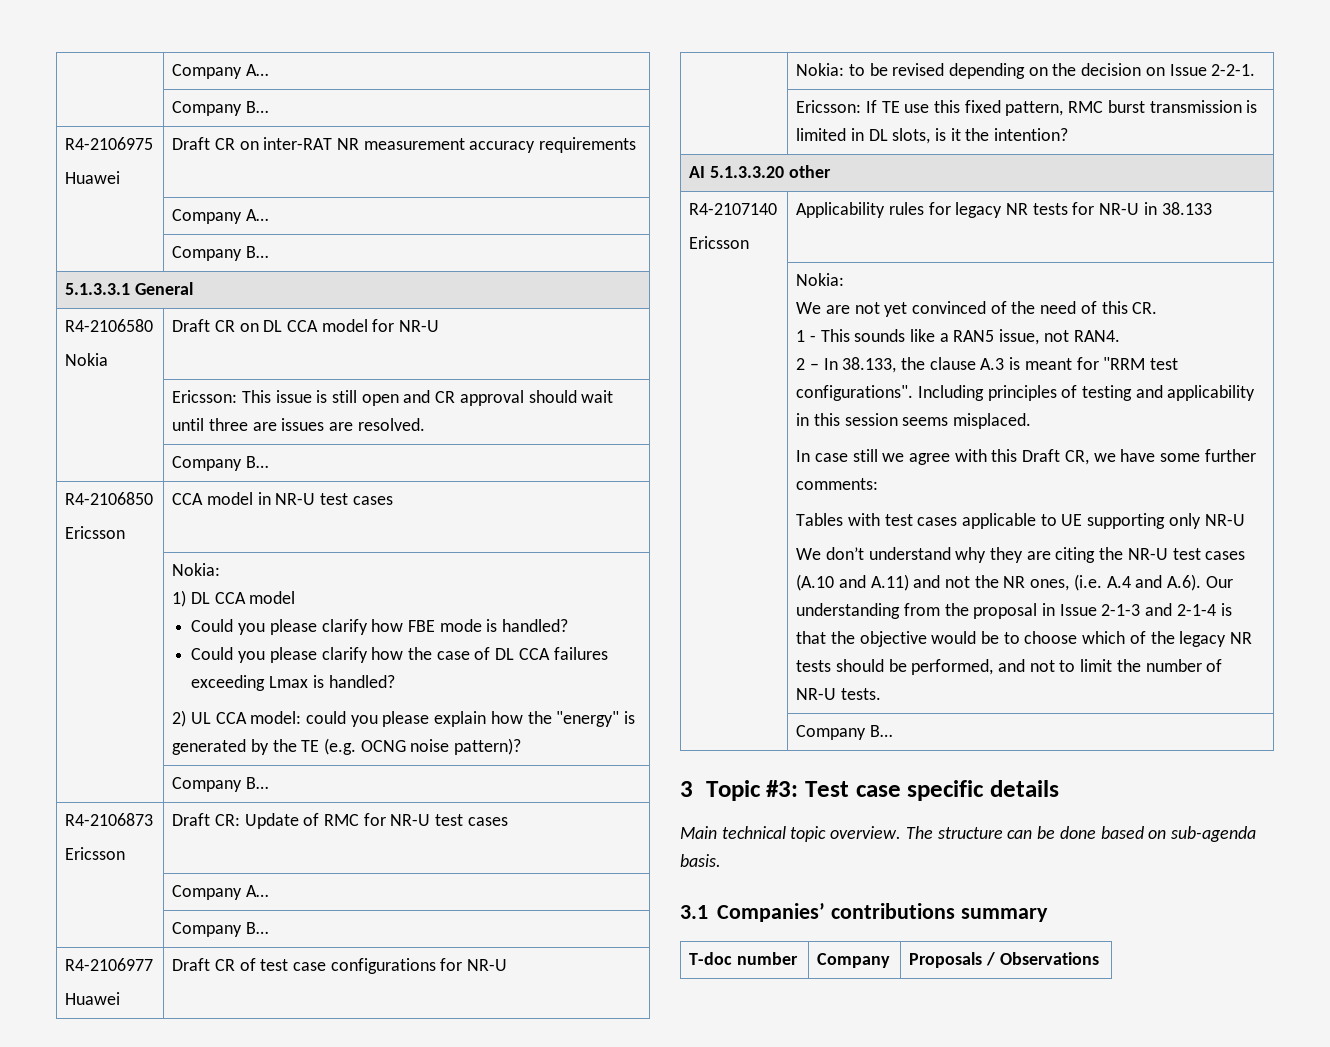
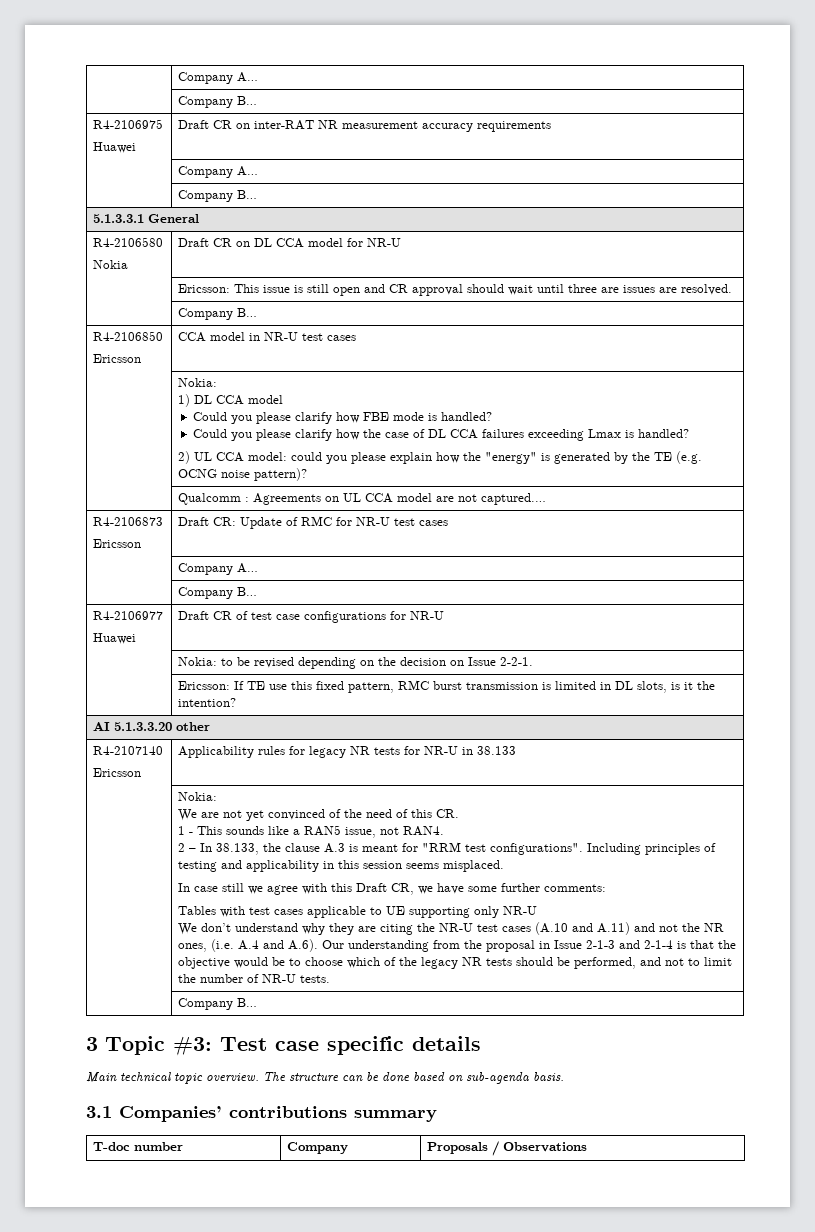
  2) UL CCA model: could you please explain how the "energy" is generated by the TE (e.g. OCNG noise pattern)?
- | Company B…
+ | Qualcomm : Agreements on UL CCA model are not captured.…

